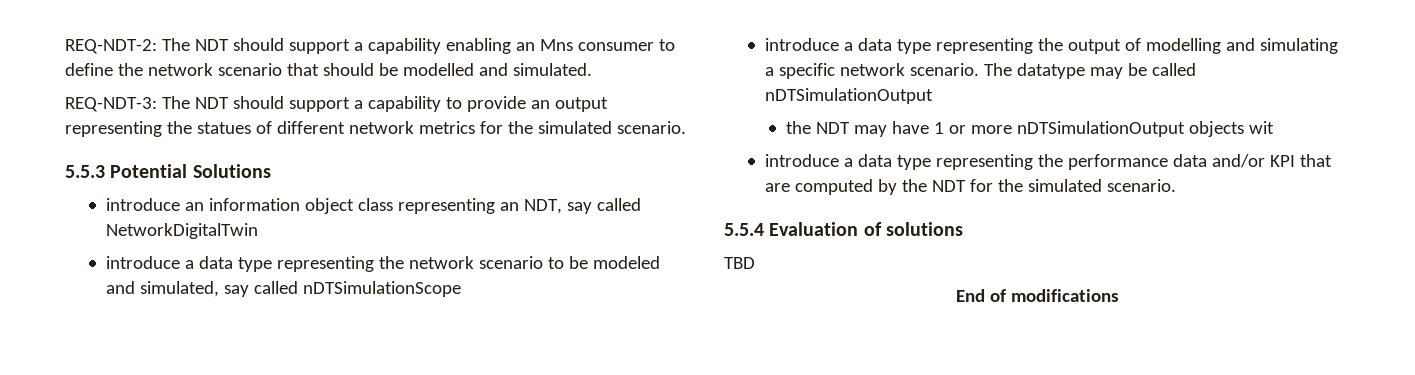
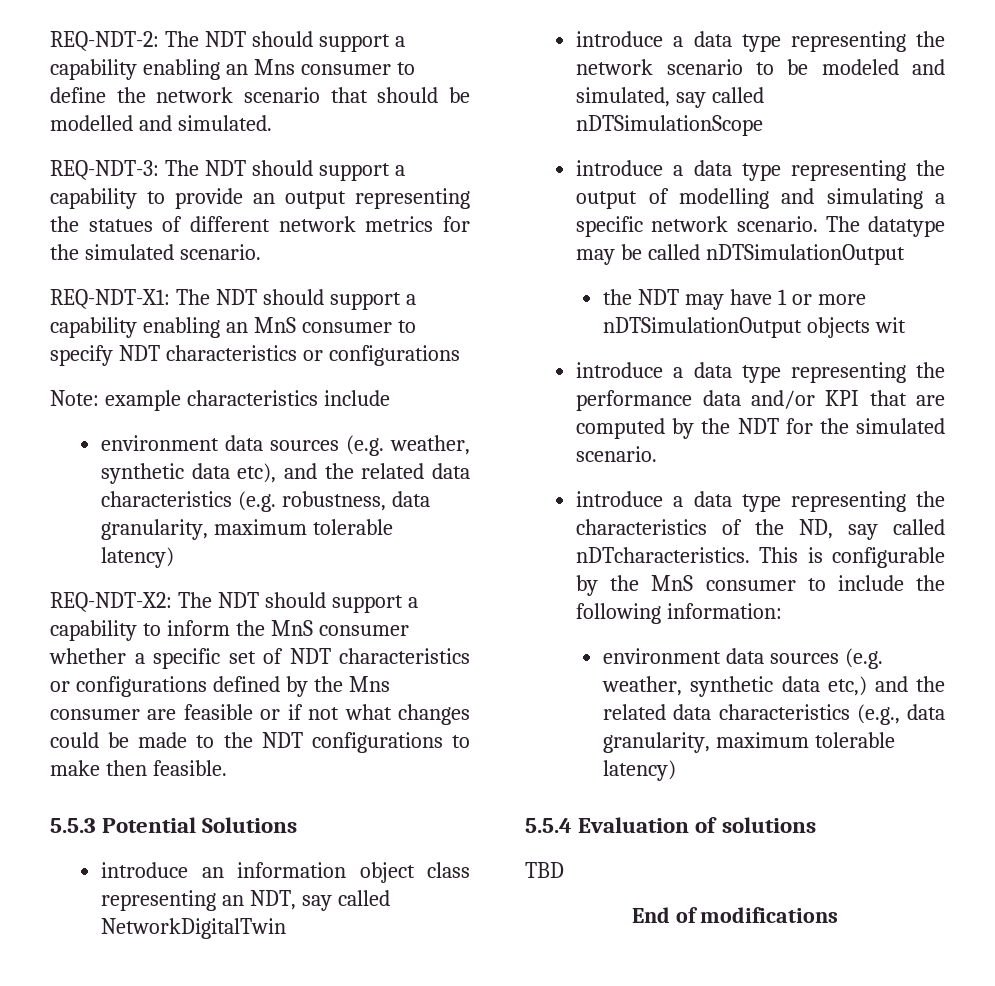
+ REQ-NDT-X1: The NDT should support a capability enabling an MnS consumer to specify NDT characteristics or configurations
+ Note: example characteristics include
+ environment data sources (e.g. weather, synthetic data etc), and the related data characteristics (e.g. robustness, data granularity, maximum tolerable latency)
+ REQ-NDT-X2: The NDT should support a capability to inform the MnS consumer whether a specific set of NDT characteristics or configurations defined by the Mns consumer are feasible or if not what changes could be made to the NDT configurations to make then feasible.
+ introduce a data type representing the characteristics of the ND, say called nDTcharacteristics. This is configurable by the MnS consumer to include the following information:
+ environment data sources (e.g. weather, synthetic data etc,) and the related data characteristics (e.g., data granularity, maximum tolerable latency)

